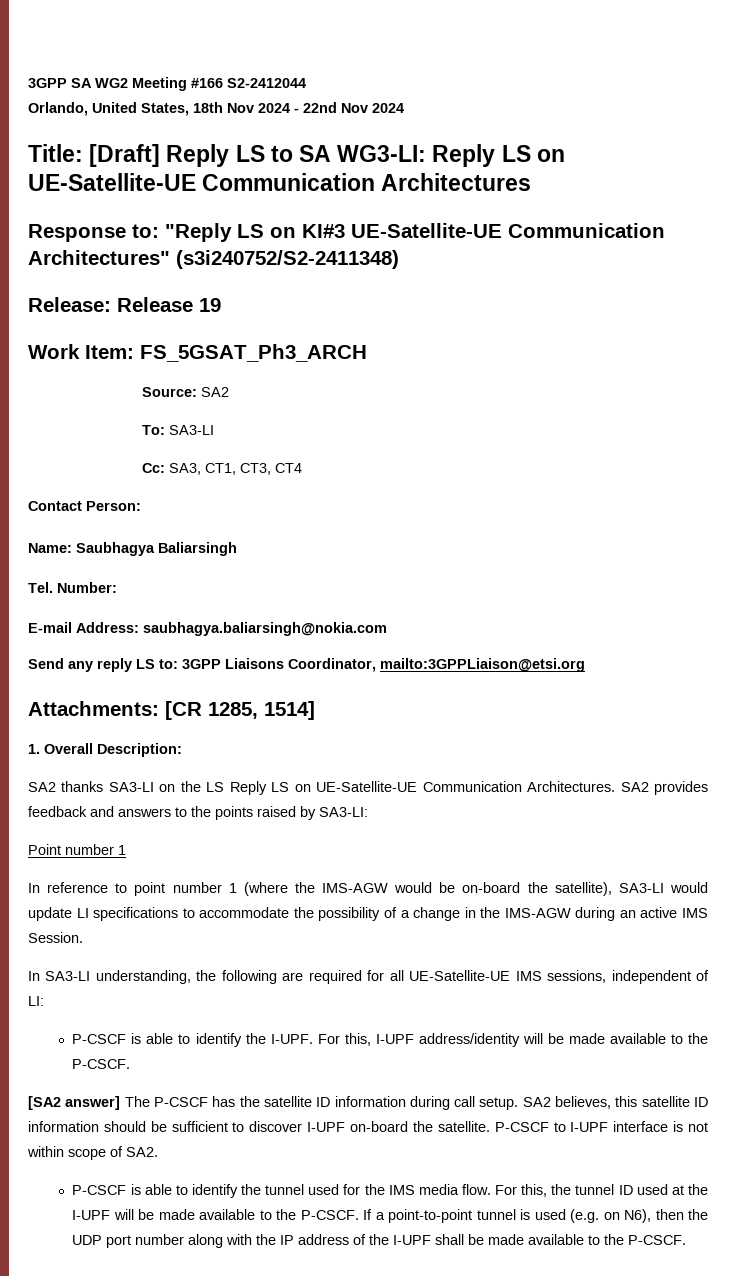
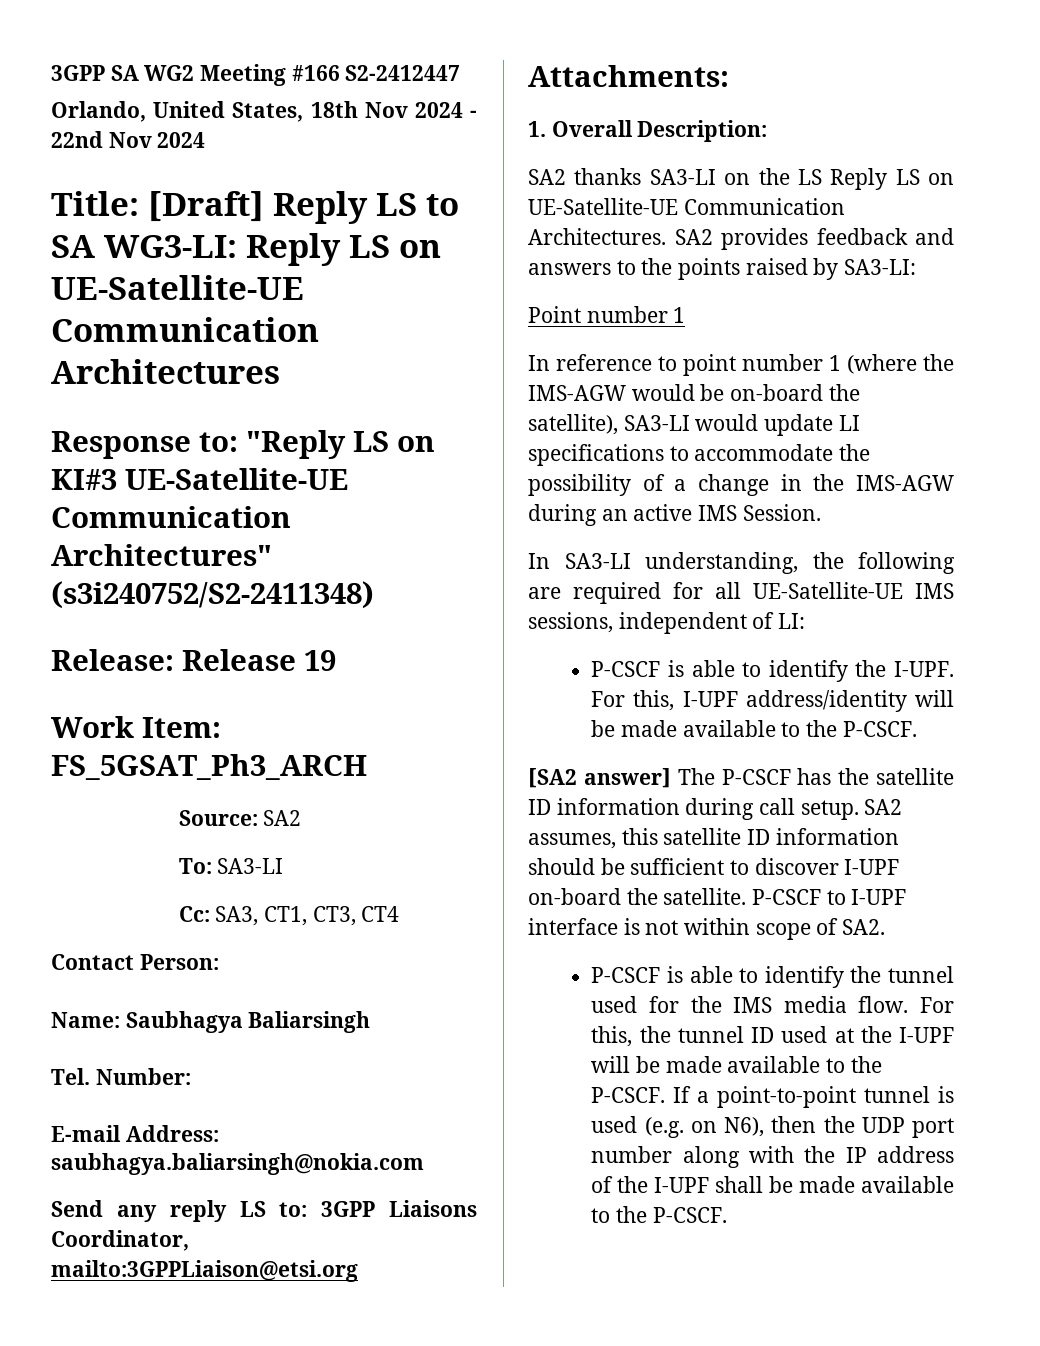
- 3GPP SA WG2 Meeting #166 S2-2412044
+ 3GPP SA WG2 Meeting #166 S2-2412447
- Attachments: [CR 1285, 1514]
+ Attachments:
- SA2 believes, this satellite ID information should be sufficient to discover I-UPF on-board the satellite.
+ SA2 assumes, this satellite ID information should be sufficient to discover I-UPF on-board the satellite.

